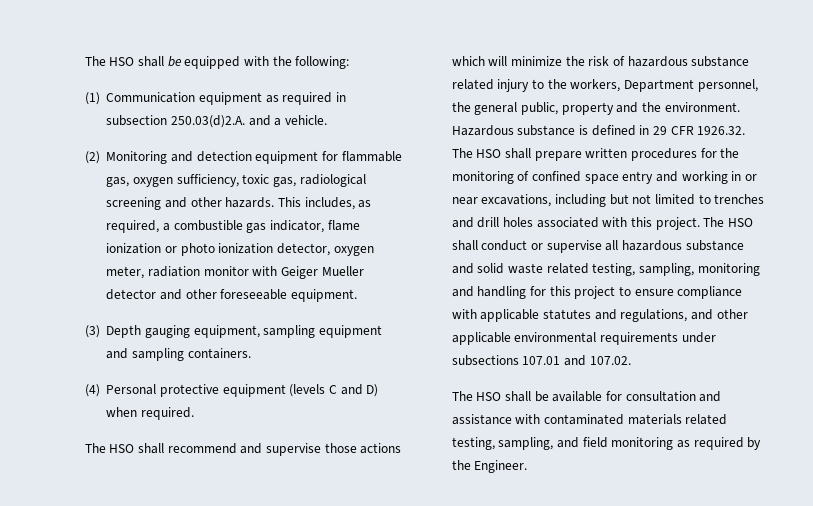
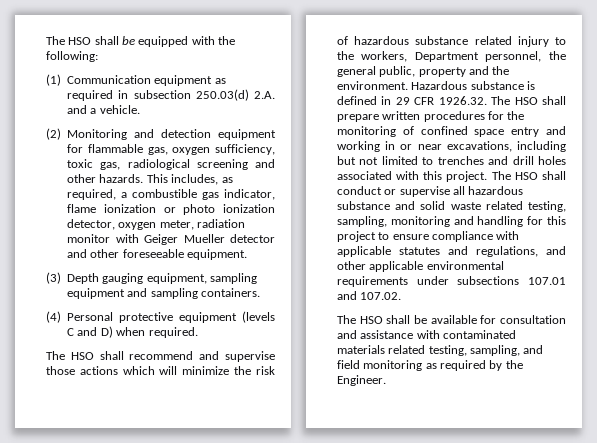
- (1) Communication equipment as required in subsection 250.03(d)2.A. and a vehicle.
+ (1) Communication equipment as required in subsection 250.03(d) 2.A. and a vehicle.

